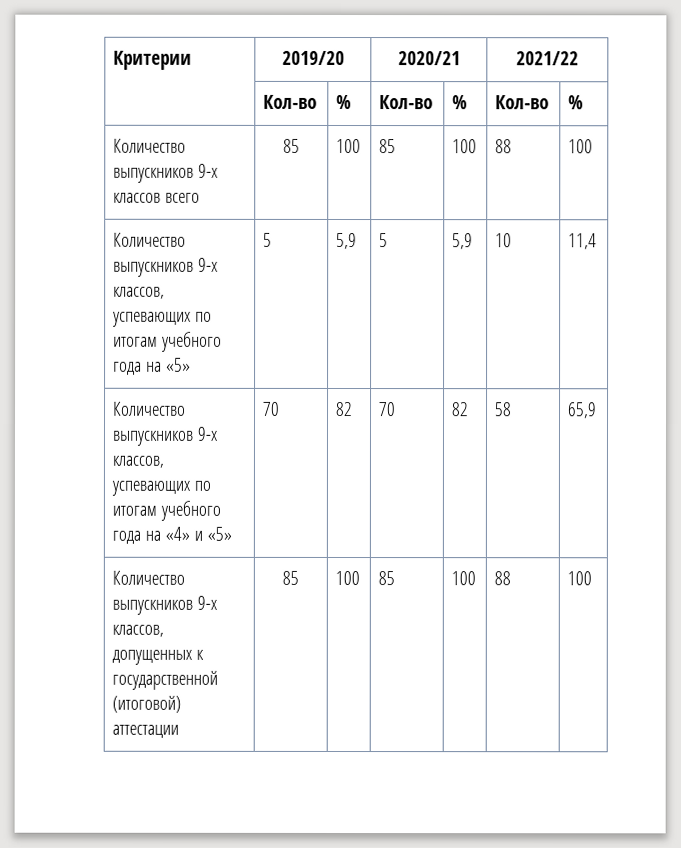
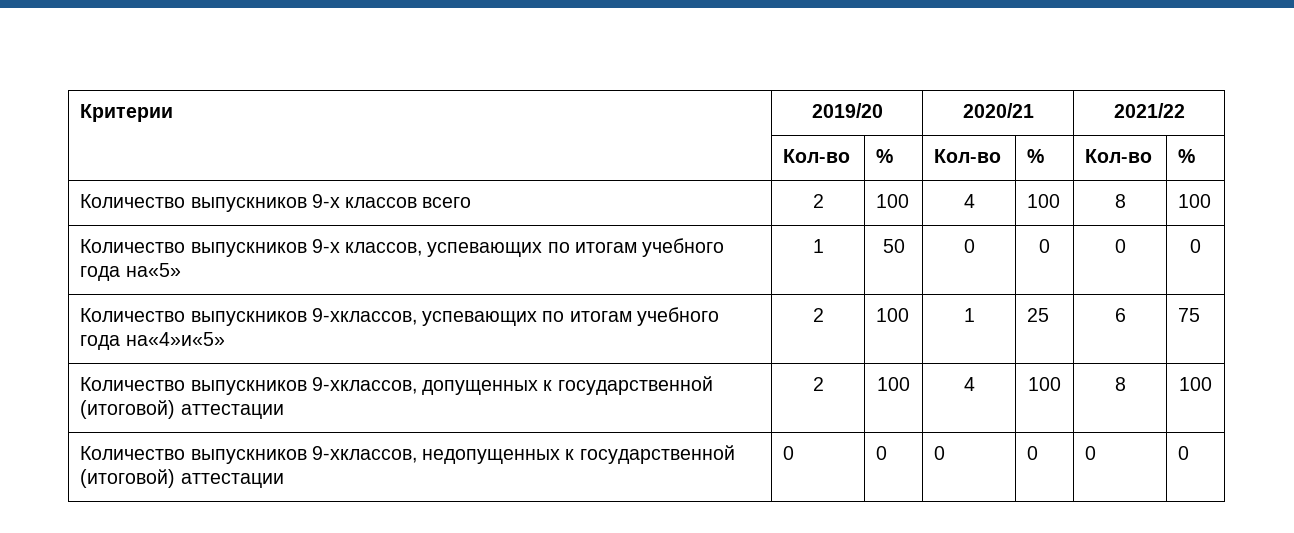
- Количество выпускников 9-х классов всего | 85 | 100 | 85 | 100 | 88 | 100
+ Количество выпускников 9-х классов всего | 2 | 100 | 4 | 100 | 8 | 100
- Количество выпускников 9-х классов, успевающих по итогам учебного года на «5» | 5 | 5,9 | 5 | 5,9 | 10 | 11,4
- Количество выпускников 9-х классов, успевающих по итогам учебного года на «4» и «5» | 70 | 82 | 70 | 82 | 58 | 65,9
- Количество выпускников 9-х классов, допущенных к государственной (итоговой) аттестации | 85 | 100 | 85 | 100 | 88 | 100
+ Количество выпускников 9-х классов, успевающих по итогам учебного года на«5» | 1 | 50 | 0 | 0 | 0 | 0
+ Количество выпускников 9-хклассов, успевающих по итогам учебного года на«4»и«5» | 2 | 100 | 1 | 25 | 6 | 75
+ Количество выпускников 9-хклассов, допущенных к государственной (итоговой) аттестации | 2 | 100 | 4 | 100 | 8 | 100
+ Количество выпускников 9-хклассов, недопущенных к государственной (итоговой) аттестации | 0 | 0 | 0 | 0 | 0 | 0

